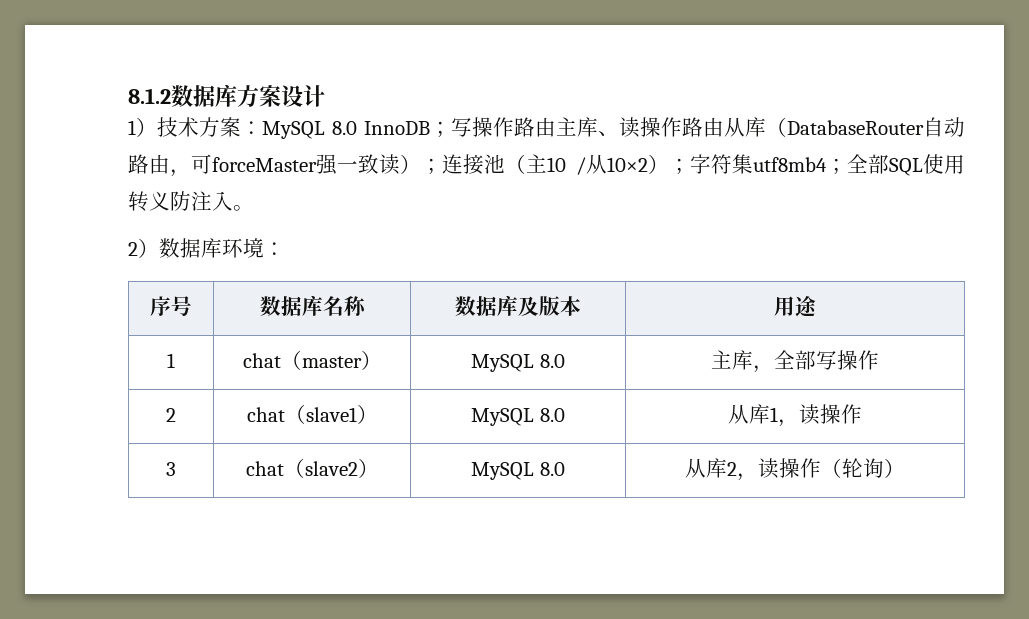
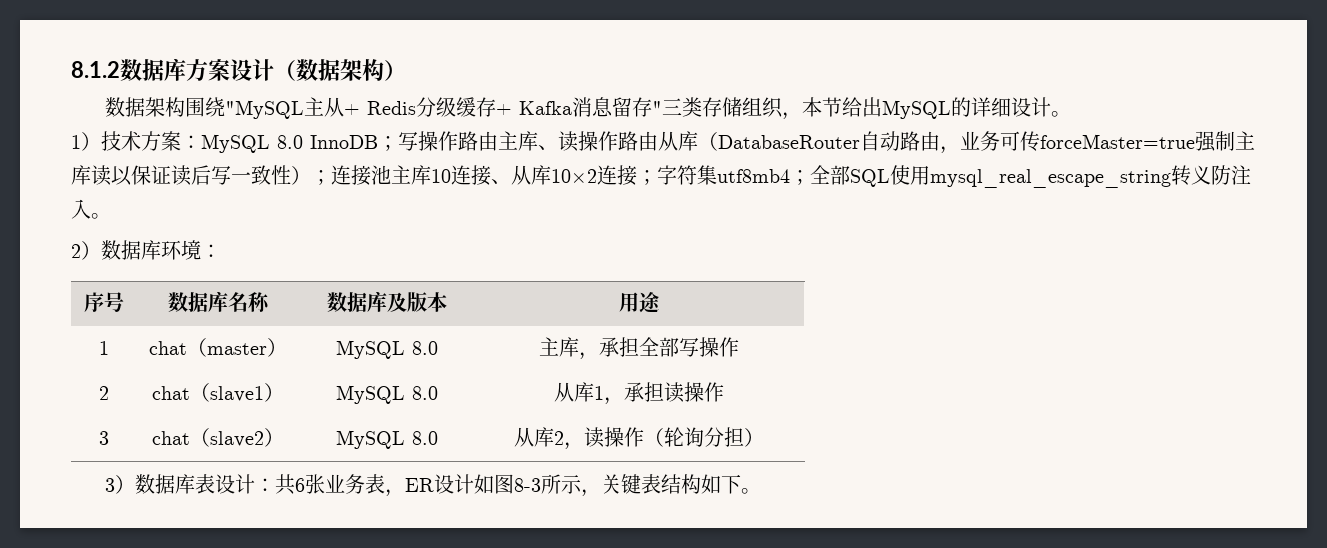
- 8.1.2数据库方案设计
+ 8.1.2数据库方案设计（数据架构）
+ 数据架构围绕"MySQL主从+ Redis分级缓存+ Kafka消息留存"三类存储组织，本节给出MySQL的详细设计。
- 1）技术方案：MySQL 8.0 InnoDB；写操作路由主库、读操作路由从库（DatabaseRouter自动路由，可forceMaster强一致读）；连接池（主10 /从10×2）；字符集utf8mb4；全部SQL使用转义防注入。
+ 1）技术方案：MySQL 8.0 InnoDB；写操作路由主库、读操作路由从库（DatabaseRouter自动路由，业务可传forceMaster=true强制主库读以保证读后写一致性）；连接池主库10连接、从库10×2连接；字符集utf8mb4；全部SQL使用mysql_real_escape_string转义防注入。
- 1 | chat（master） | MySQL 8.0 | 主库，全部写操作
+ 1 | chat（master） | MySQL 8.0 | 主库，承担全部写操作
- 2 | chat（slave1） | MySQL 8.0 | 从库1，读操作
+ 2 | chat（slave1） | MySQL 8.0 | 从库1，承担读操作
- 3 | chat（slave2） | MySQL 8.0 | 从库2，读操作（轮询）
+ 3 | chat（slave2） | MySQL 8.0 | 从库2，读操作（轮询分担）
+ 3）数据库表设计：共6张业务表，ER设计如图8-3所示，关键表结构如下。

